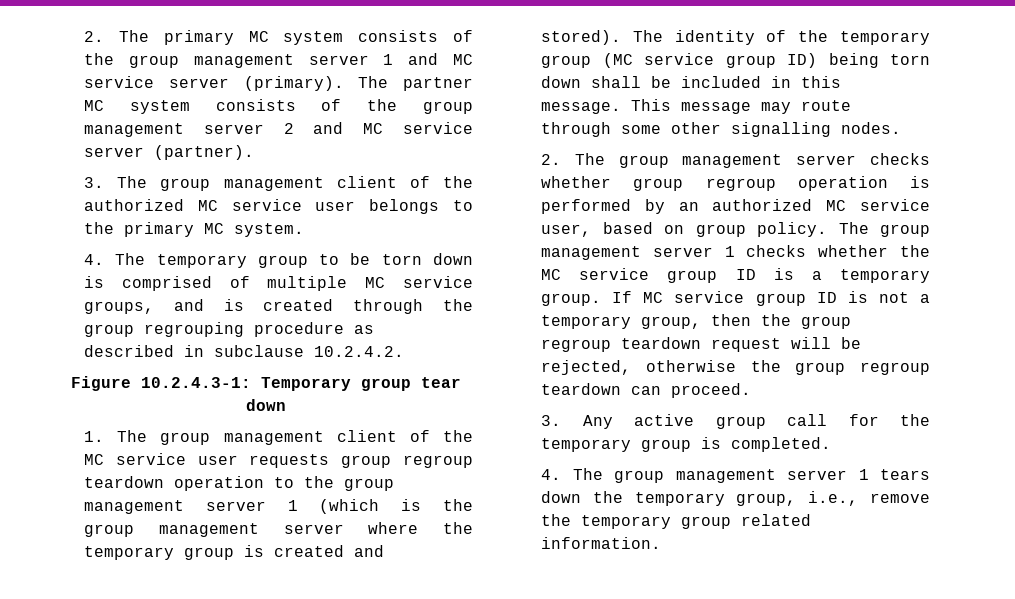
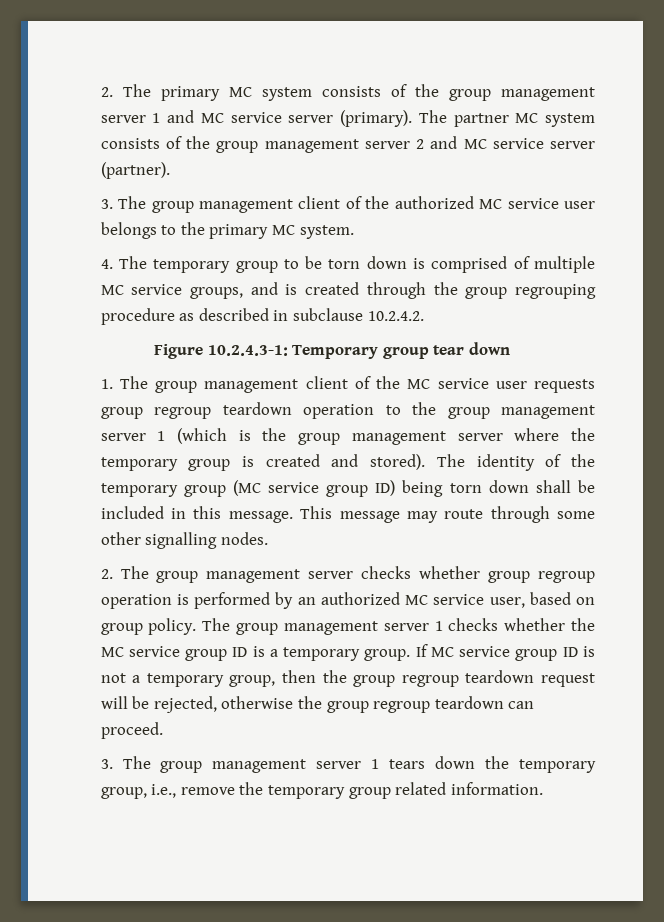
- 3. Any active group call for the temporary group is completed.
- 4. The group management server 1 tears down the temporary group, i.e., remove the temporary group related information.
+ 3. The group management server 1 tears down the temporary group, i.e., remove the temporary group related information.

